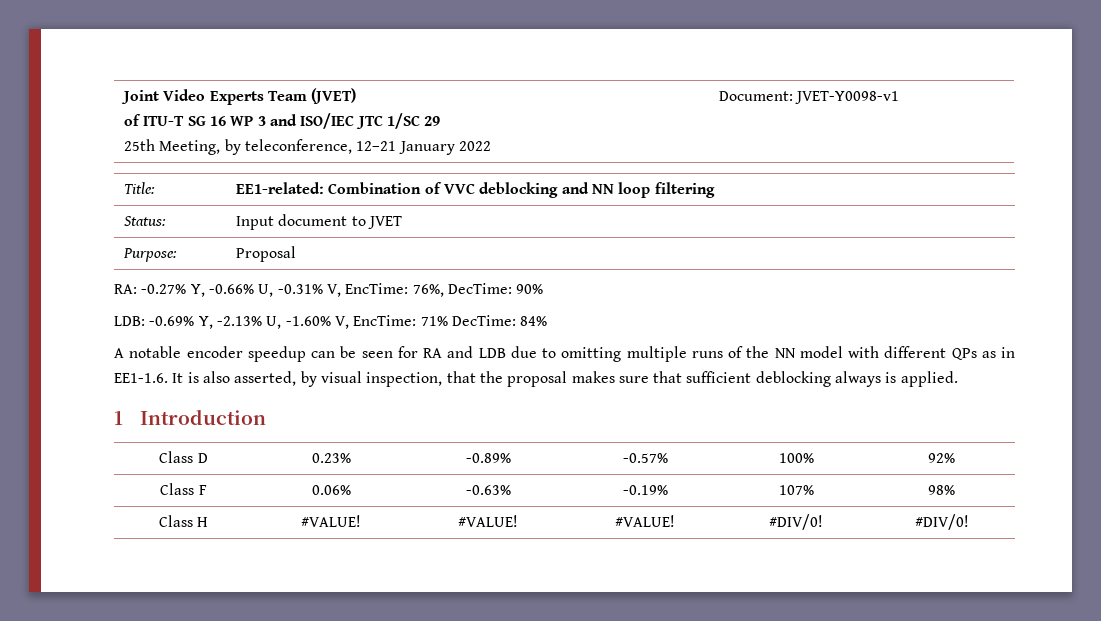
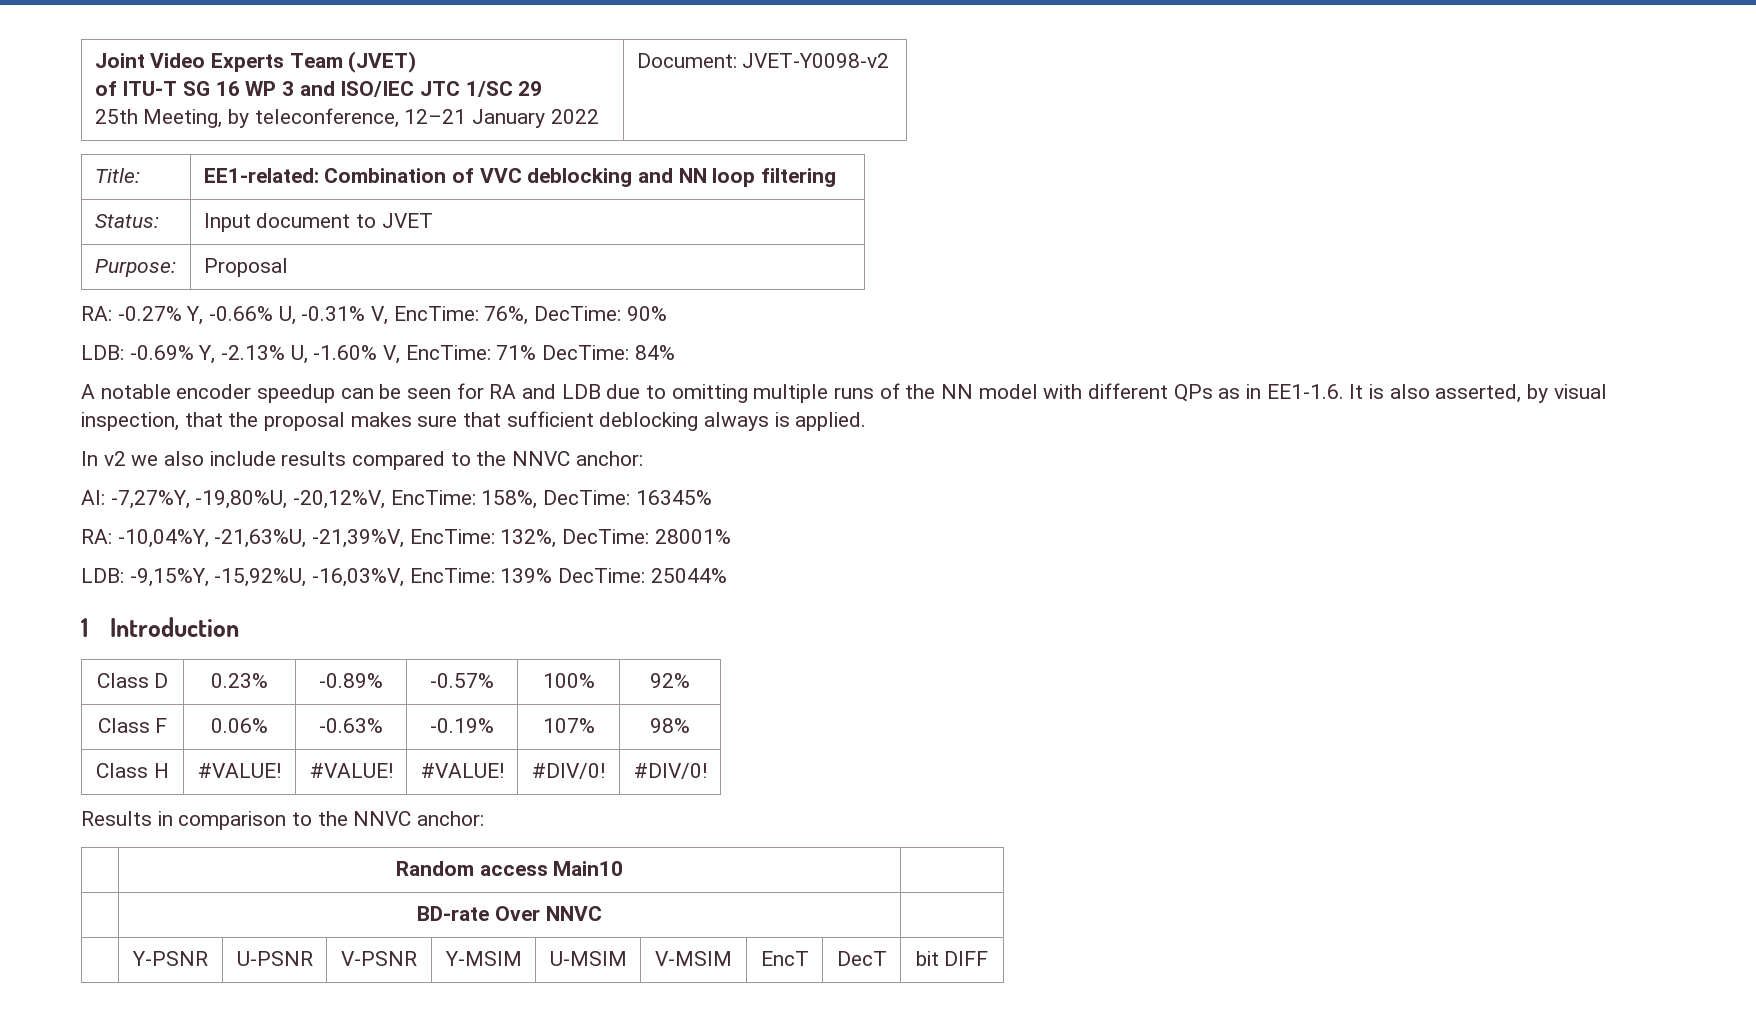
  Joint Video Experts Team (JVET)
  of ITU-T SG 16 WP 3 and ISO/IEC JTC 1/SC 29
- 25th Meeting, by teleconference, 12–21 January 2022 | Document: JVET-Y0098-v1
+ 25th Meeting, by teleconference, 12–21 January 2022 | Document: JVET-Y0098-v2
+ In v2 we also include results compared to the NNVC anchor:
+ AI: -7,27%Y, -19,80%U, -20,12%V, EncTime: 158%, DecTime: 16345%
+ RA: -10,04%Y, -21,63%U, -21,39%V, EncTime: 132%, DecTime: 28001%
+ LDB: -9,15%Y, -15,92%U, -16,03%V, EncTime: 139% DecTime: 25044%
+ Results in comparison to the NNVC anchor:
+ | Random access Main10 |
+ | BD-rate Over NNVC |
+ | Y-PSNR | U-PSNR | V-PSNR | Y-MSIM | U-MSIM | V-MSIM | EncT | DecT | bit DIFF

